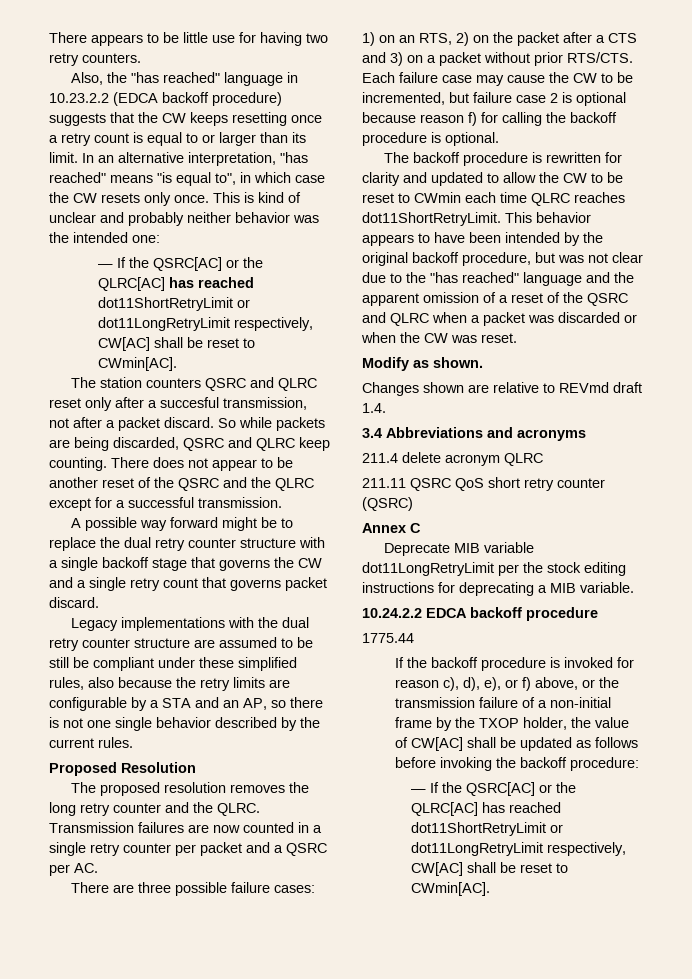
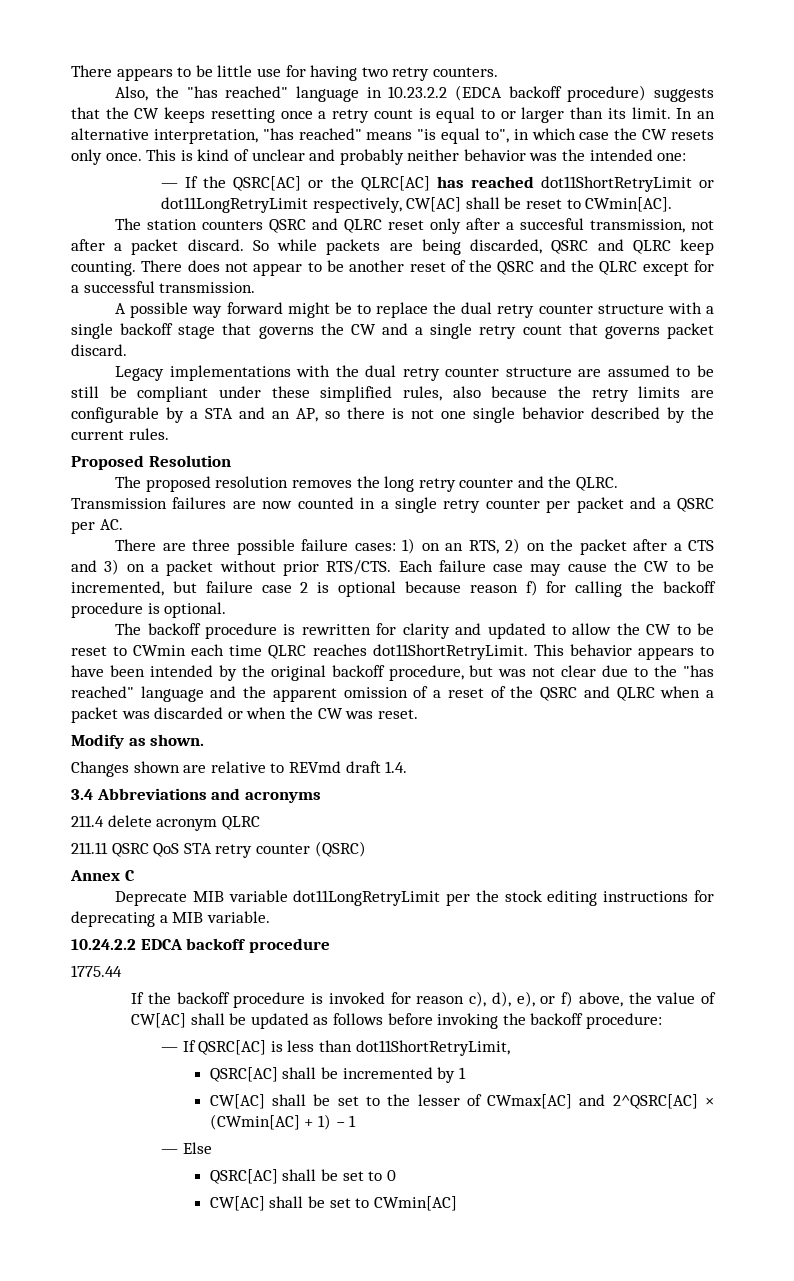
- 211.11 QSRC QoS short retry counter (QSRC)
+ 211.11 QSRC QoS STA retry counter (QSRC)
- If the backoff procedure is invoked for reason c), d), e), or f) above, or the transmission failure of a non-initial frame by the TXOP holder, the value of CW[AC] shall be updated as follows before invoking the backoff procedure:
- — If the QSRC[AC] or the QLRC[AC] has reached dot11ShortRetryLimit or dot11LongRetryLimit respectively, CW[AC] shall be reset to CWmin[AC].
+ If the backoff procedure is invoked for reason c), d), e), or f) above, the value of CW[AC] shall be updated as follows before invoking the backoff procedure:
+ — If QSRC[AC] is less than dot11ShortRetryLimit,
+ QSRC[AC] shall be incremented by 1
+ CW[AC] shall be set to the lesser of CWmax[AC] and 2^QSRC[AC] × (CWmin[AC] + 1) − 1
+ — Else
+ QSRC[AC] shall be set to 0
+ CW[AC] shall be set to CWmin[AC]

